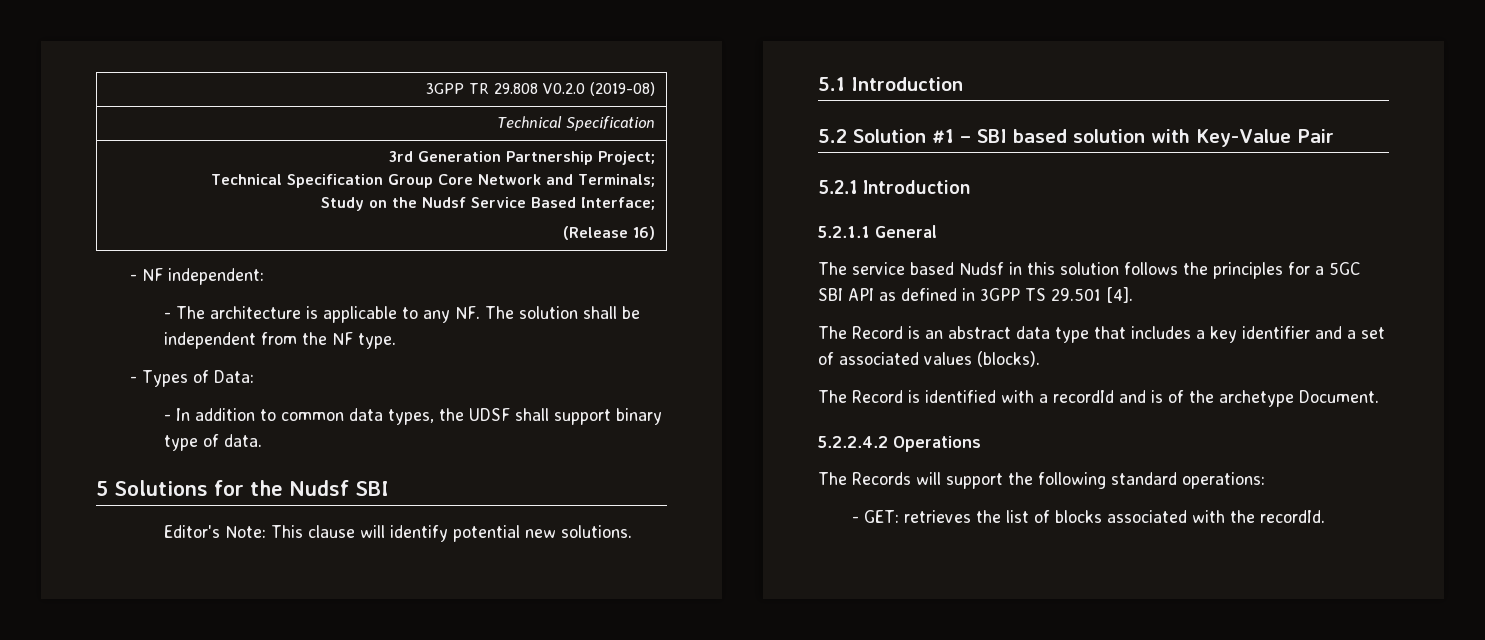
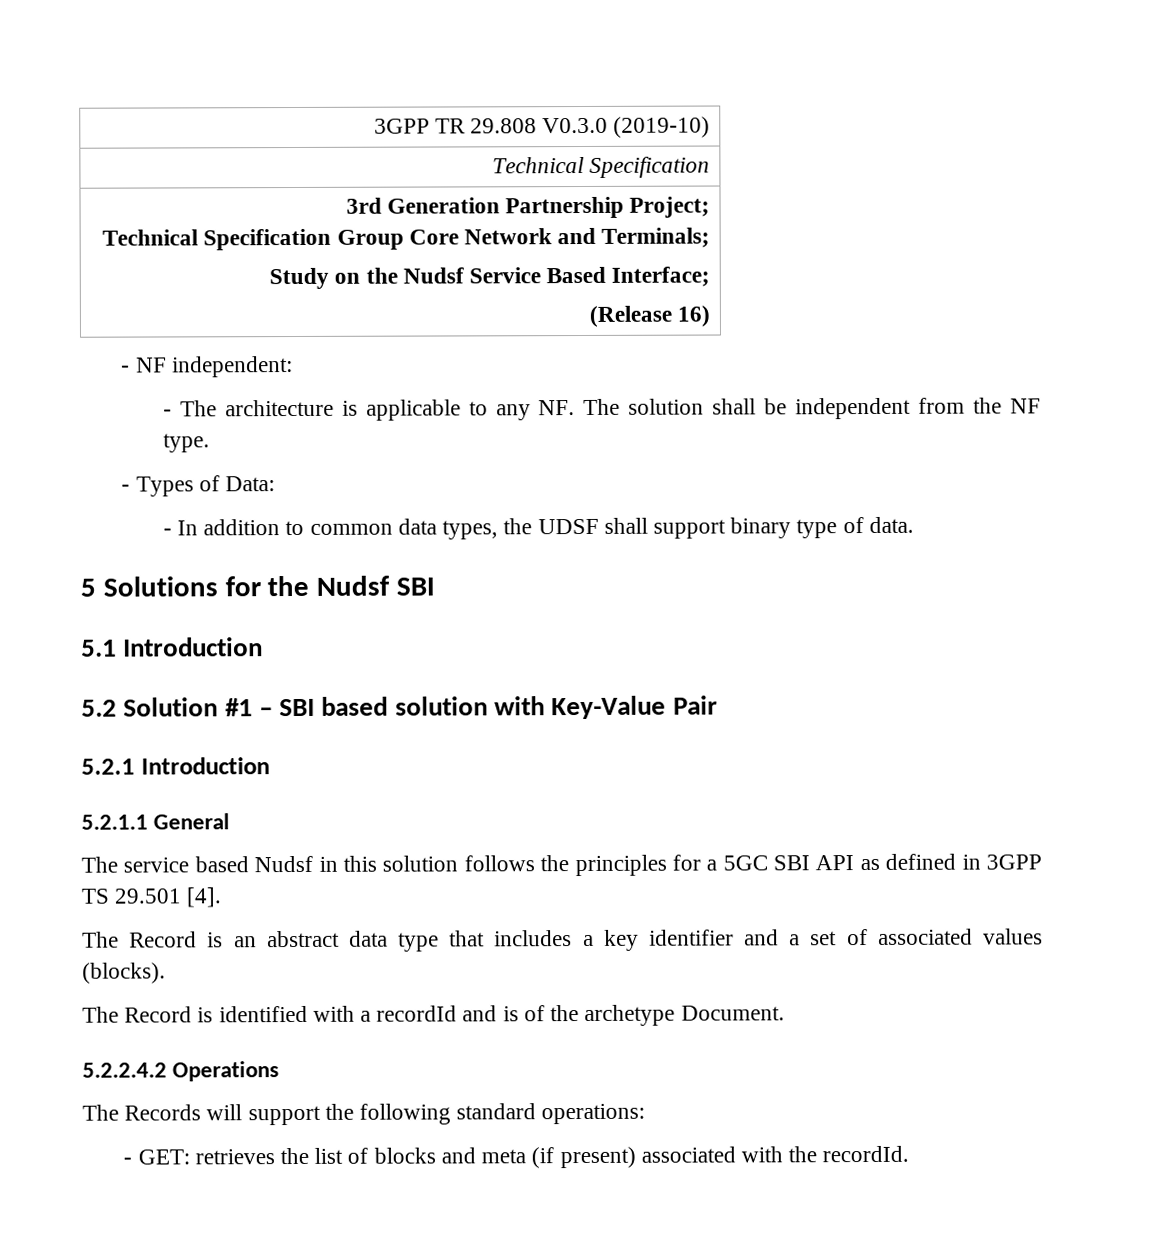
- 3GPP TR 29.808 V0.2.0 (2019-08)
+ 3GPP TR 29.808 V0.3.0 (2019-10)
- Editor's Note: This clause will identify potential new solutions.
- - GET: retrieves the list of blocks associated with the recordId.
+ - GET: retrieves the list of blocks and meta (if present) associated with the recordId.

